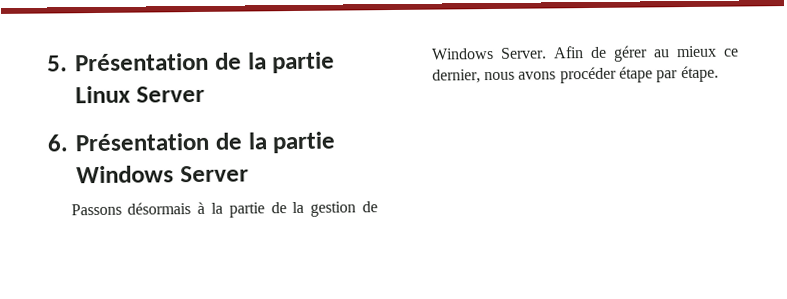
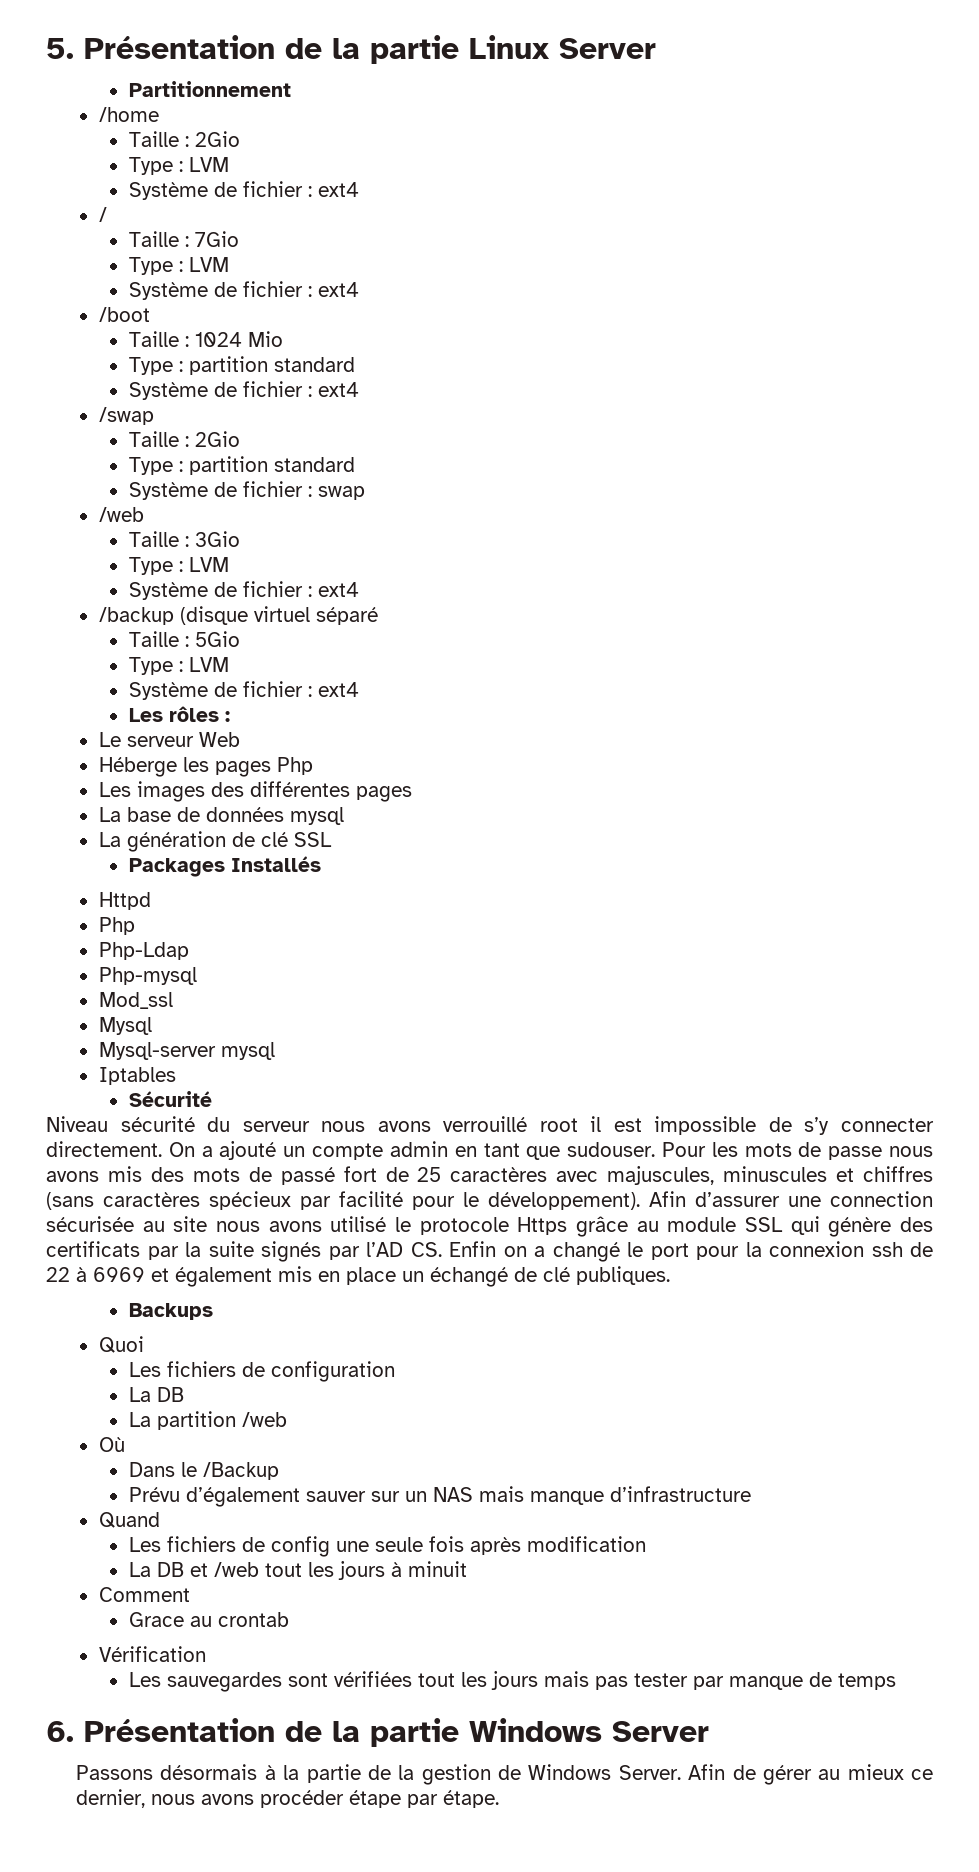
+ Partitionnement
+ /home
+ Taille : 2Gio
+ Type : LVM
+ Système de fichier : ext4
+ /
+ Taille : 7Gio
+ Type : LVM
+ Système de fichier : ext4
+ /boot
+ Taille : 1024 Mio
+ Type : partition standard
+ Système de fichier : ext4
+ /swap
+ Taille : 2Gio
+ Type : partition standard
+ Système de fichier : swap
+ /web
+ Taille : 3Gio
+ Type : LVM
+ Système de fichier : ext4
+ /backup (disque virtuel séparé
+ Taille : 5Gio
+ Type : LVM
+ Système de fichier : ext4
+ Les rôles :
+ Le serveur Web
+ Héberge les pages Php
+ Les images des différentes pages
+ La base de données mysql
+ La génération de clé SSL
+ Packages Installés
+ Httpd
+ Php
+ Php-Ldap
+ Php-mysql
+ Mod_ssl
+ Mysql
+ Mysql-server mysql
+ Iptables
+ Sécurité
+ Niveau sécurité du serveur nous avons verrouillé root il est impossible de s’y connecter directement. On a ajouté un compte admin en tant que sudouser. Pour les mots de passe nous avons mis des mots de passé fort de 25 caractères avec majuscules, minuscules et chiffres (sans caractères spécieux par facilité pour le développement). Afin d’assurer une connection sécurisée au site nous avons utilisé le protocole Https grâce au module SSL qui génère des certificats par la suite signés par l’AD CS. Enfin on a changé le port pour la connexion ssh de 22 à 6969 et également mis en place un échangé de clé publiques.
+ Backups
+ Quoi
+ Les fichiers de configuration
+ La DB
+ La partition /web
+ Où
+ Dans le /Backup
+ Prévu d’également sauver sur un NAS mais manque d’infrastructure
+ Quand
+ Les fichiers de config une seule fois après modification
+ La DB et /web tout les jours à minuit
+ Comment
+ Grace au crontab
+ Vérification
+ Les sauvegardes sont vérifiées tout les jours mais pas tester par manque de temps

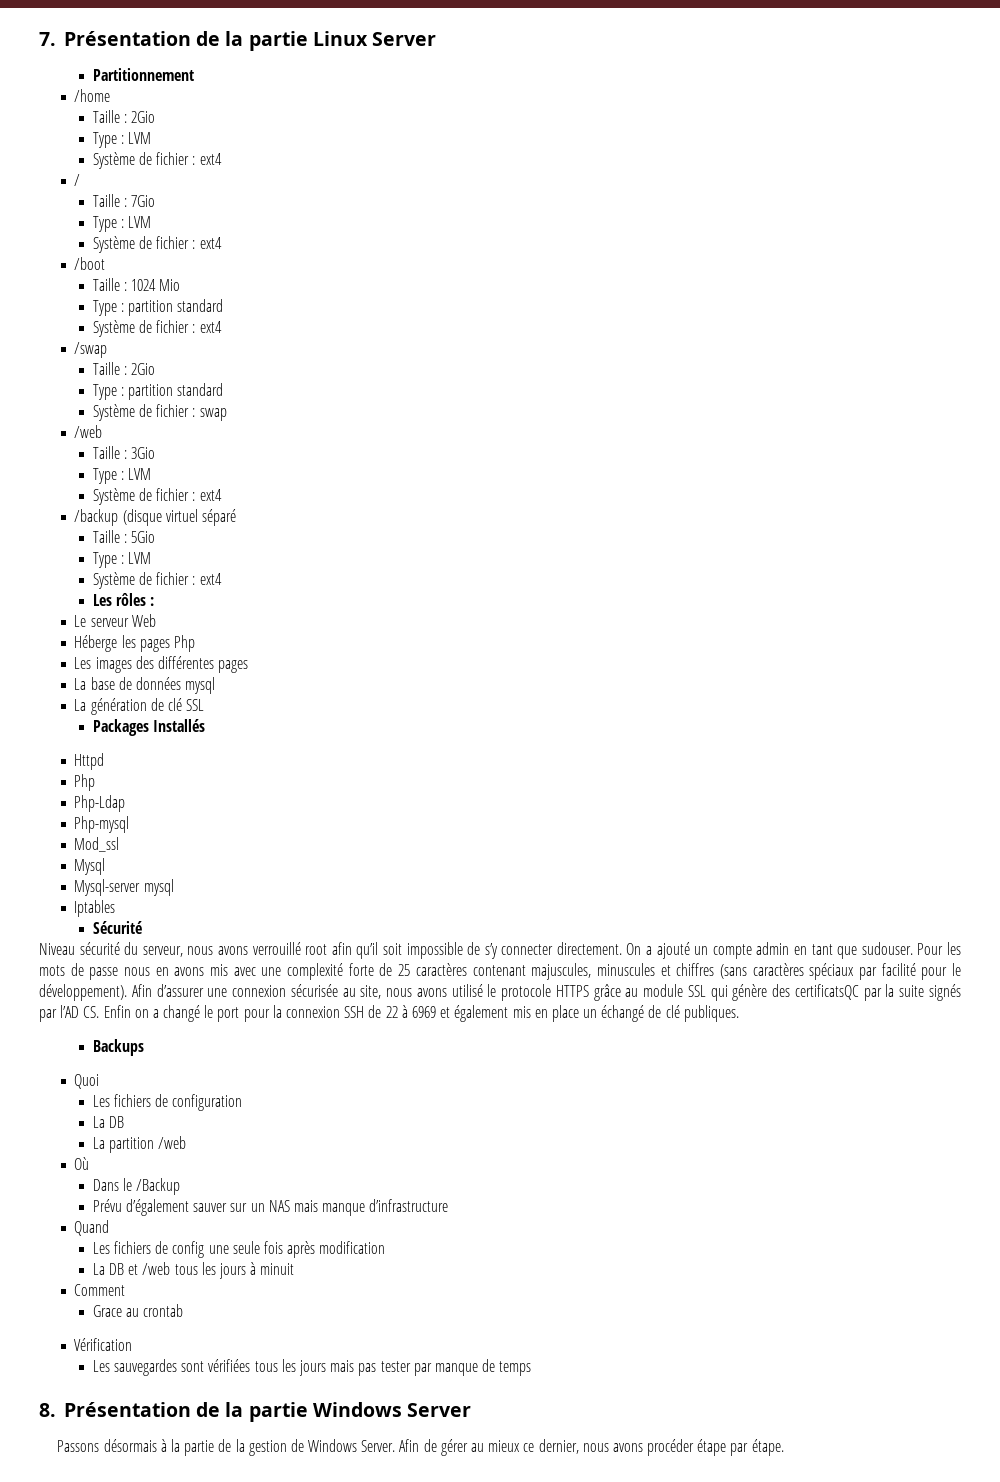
- 5. Présentation de la partie Linux Server
+ 7. Présentation de la partie Linux Server
- Niveau sécurité du serveur nous avons verrouillé root il est impossible de s’y connecter directement.
+ Niveau sécurité du serveur, nous avons verrouillé root afin qu’il soit impossible de s’y connecter directement.
- Pour les mots de passe nous avons mis des mots de passé fort de 25 caractères avec majuscules, minuscules et chiffres (sans caractères spécieux par facilité pour le développement).
+ Pour les mots de passe nous en avons mis avec une complexité forte de 25 caractères contenant majuscules, minuscules et chiffres (sans caractères spéciaux par facilité pour le développement).
- Afin d’assurer une connection sécurisée au site nous avons utilisé le protocole Https grâce au module SSL qui génère des certificats par la suite signés par l’AD CS. Enfin on a changé le port pour la connexion ssh de 22 à 6969 et également mis en place un échangé de clé publiques.
+ Afin d’assurer une connexion sécurisée au site, nous avons utilisé le protocole HTTPS grâce au module SSL qui génère des certificatsQC par la suite signés par l’AD CS. Enfin on a changé le port pour la connexion SSH de 22 à 6969 et également mis en place un échangé de clé publiques.
- La DB et /web tout les jours à minuit
+ La DB et /web tous les jours à minuit
- Les sauvegardes sont vérifiées tout les jours mais pas tester par manque de temps
+ Les sauvegardes sont vérifiées tous les jours mais pas tester par manque de temps
- 6. Présentation de la partie Windows Server
+ 8. Présentation de la partie Windows Server

